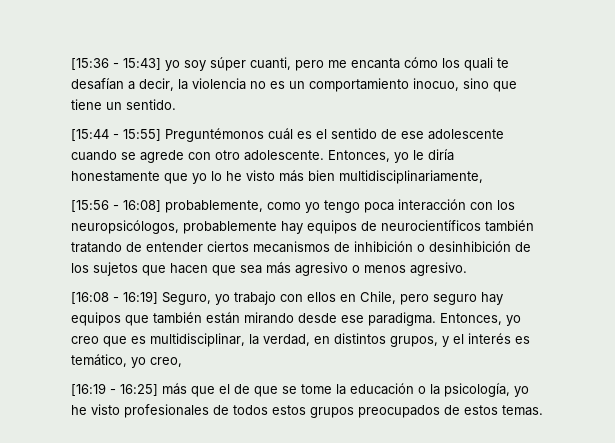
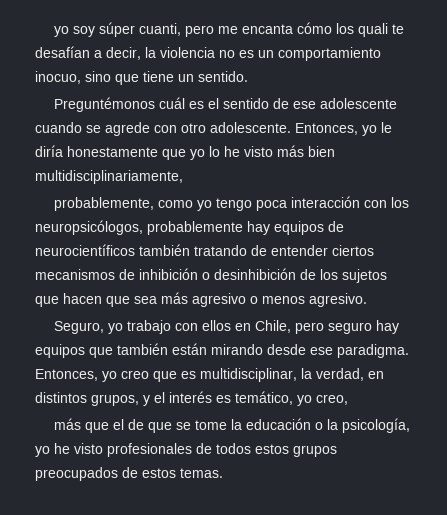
- [15:36 - 15:43] yo soy súper cuanti, pero me encanta cómo los quali te desafían a decir, la violencia no es un comportamiento inocuo, sino que tiene un sentido.
+ yo soy súper cuanti, pero me encanta cómo los quali te desafían a decir, la violencia no es un comportamiento inocuo, sino que tiene un sentido.
- [15:44 - 15:55] Preguntémonos cuál es el sentido de ese adolescente cuando se agrede con otro adolescente.
+ Preguntémonos cuál es el sentido de ese adolescente cuando se agrede con otro adolescente.
- [15:56 - 16:08] probablemente, como yo tengo poca interacción con los neuropsicólogos, probablemente hay equipos de neurocientíficos también tratando de entender ciertos mecanismos de inhibición o desinhibición de los sujetos que hacen que sea más agresivo o menos agresivo.
+ probablemente, como yo tengo poca interacción con los neuropsicólogos, probablemente hay equipos de neurocientíficos también tratando de entender ciertos mecanismos de inhibición o desinhibición de los sujetos que hacen que sea más agresivo o menos agresivo.
- [16:08 - 16:19] Seguro, yo trabajo con ellos en Chile, pero seguro hay equipos que también están mirando desde ese paradigma.
+ Seguro, yo trabajo con ellos en Chile, pero seguro hay equipos que también están mirando desde ese paradigma.
- [16:19 - 16:25] más que el de que se tome la educación o la psicología, yo he visto profesionales de todos estos grupos preocupados de estos temas.
+ más que el de que se tome la educación o la psicología, yo he visto profesionales de todos estos grupos preocupados de estos temas.

